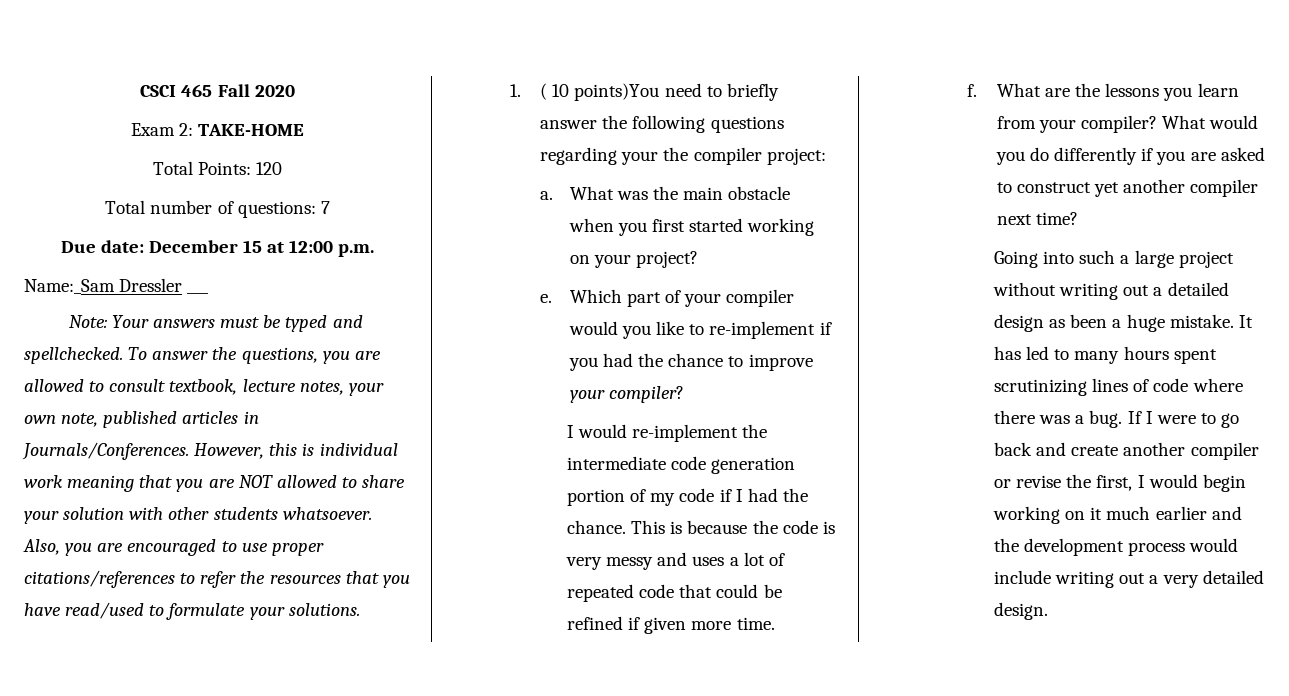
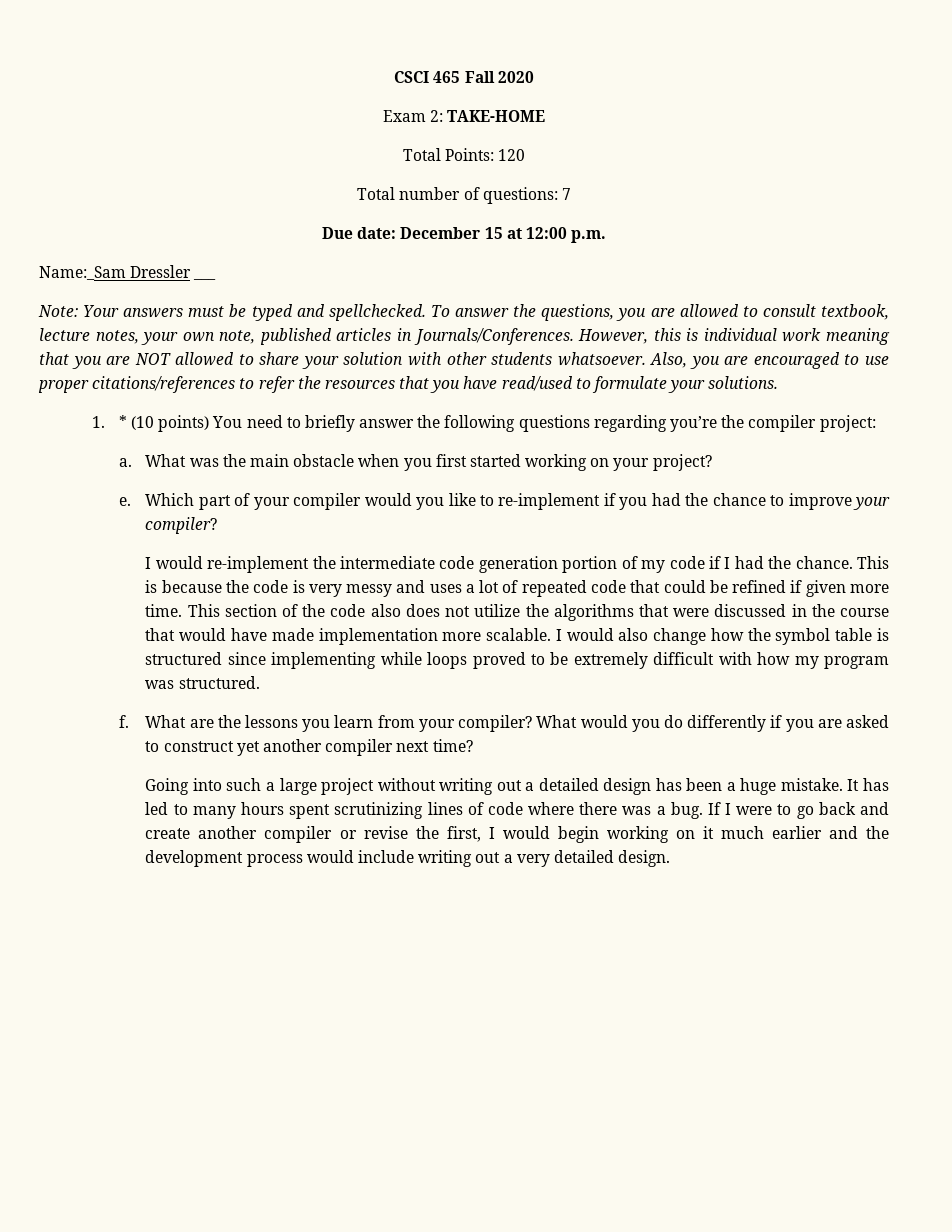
- 1. ( 10 points)You need to briefly answer the following questions regarding your the compiler project:
+ 1. * (10 points) You need to briefly answer the following questions regarding you’re the compiler project:
+ This section of the code also does not utilize the algorithms that were discussed in the course that would have made implementation more scalable. I would also change how the symbol table is structured since implementing while loops proved to be extremely difficult with how my program was structured.
- Going into such a large project without writing out a detailed design as been a huge mistake.
+ Going into such a large project without writing out a detailed design has been a huge mistake.

